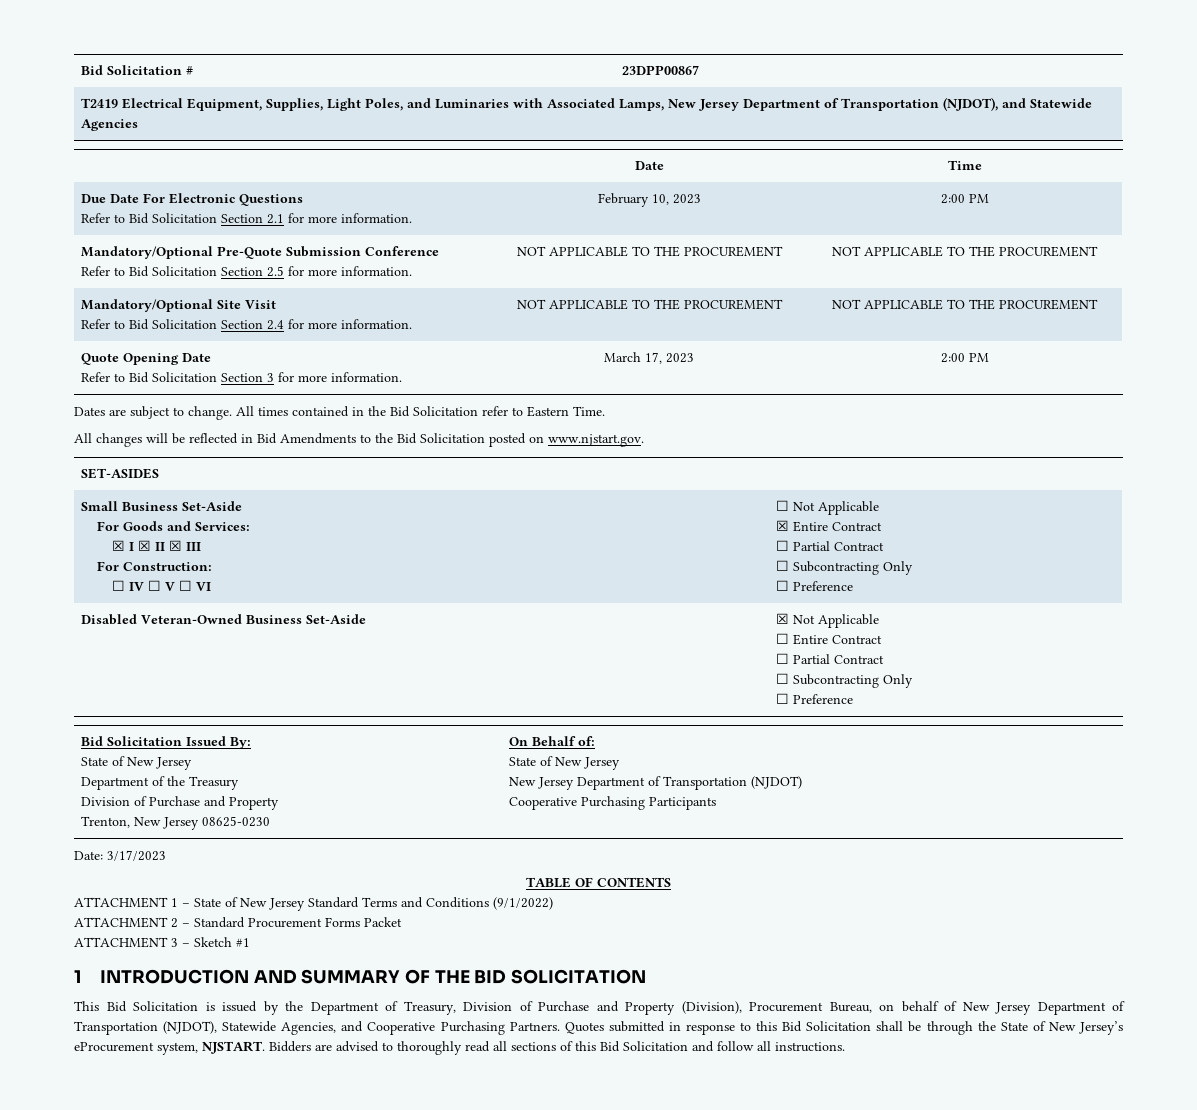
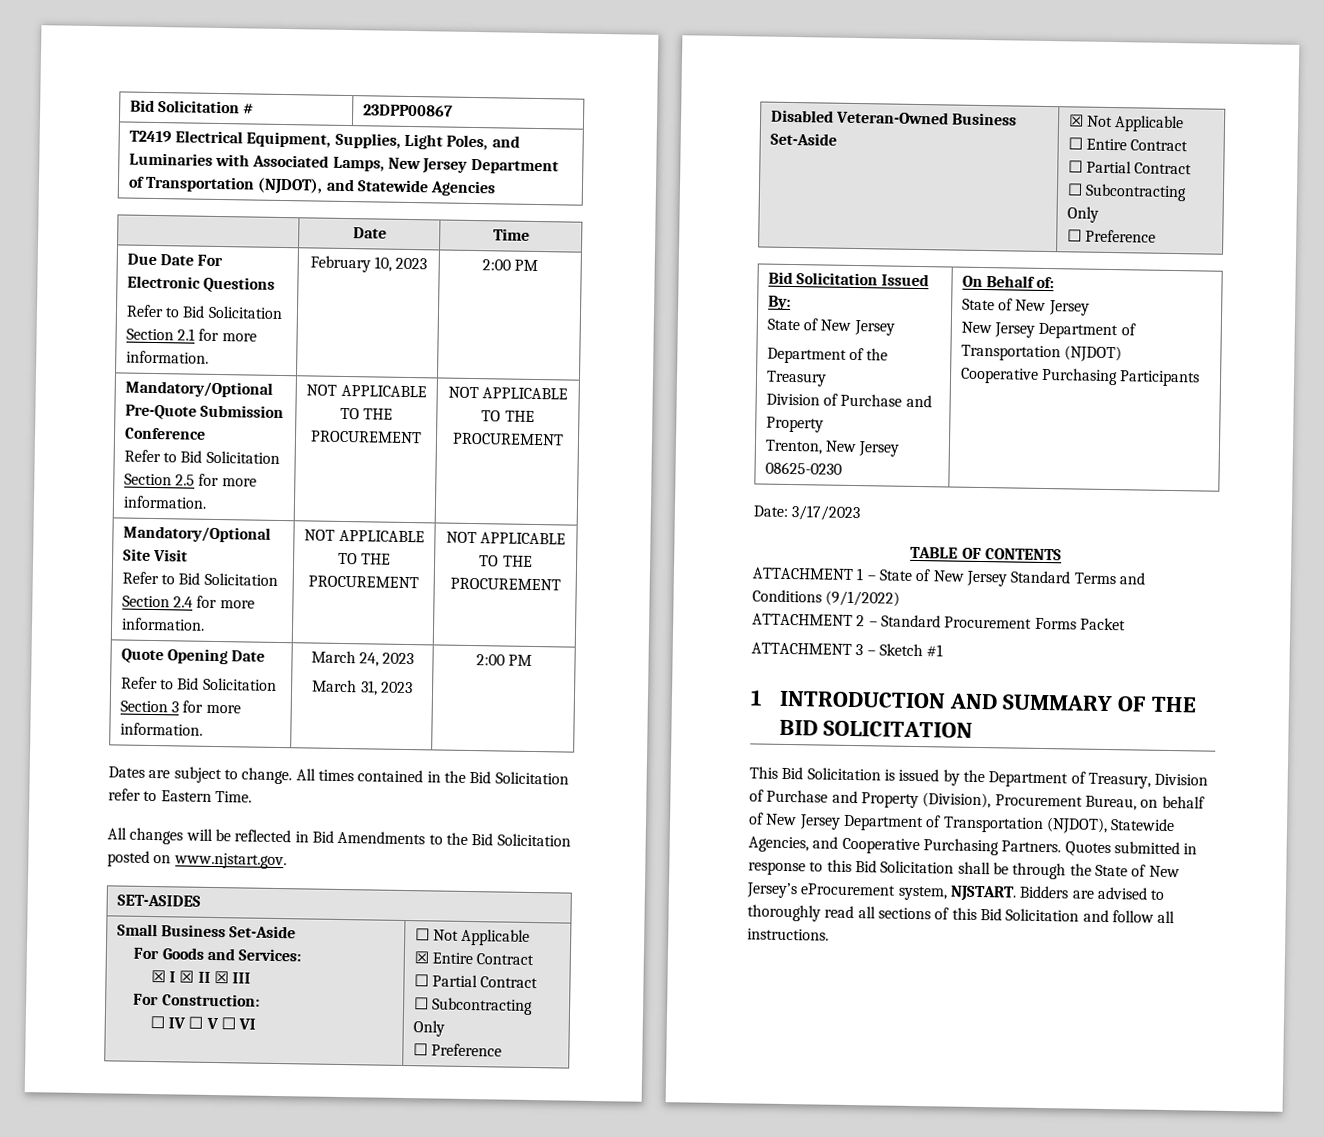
  Quote Opening Date
- Refer to Bid Solicitation Section 3 for more information. | March 17, 2023 | 2:00 PM
+ Refer to Bid Solicitation Section 3 for more information. | March 24, 2023
+ March 31, 2023 | 2:00 PM

